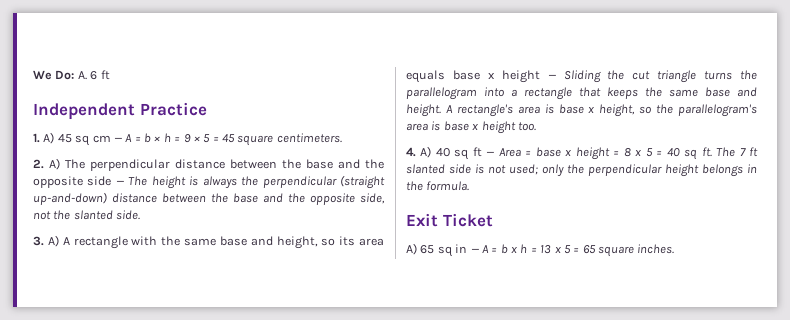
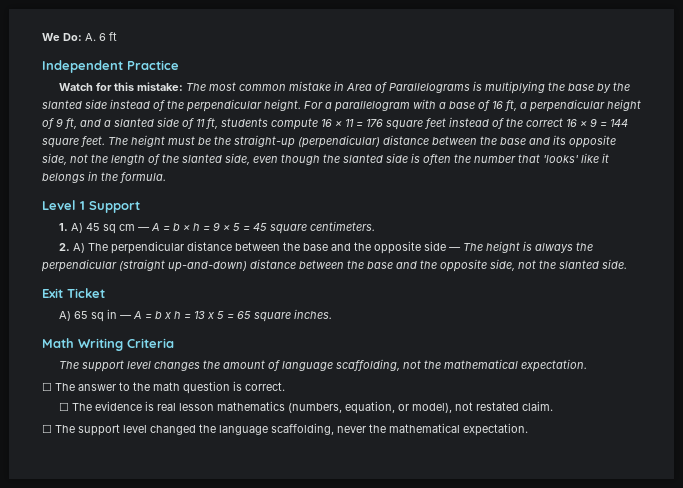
+ Watch for this mistake: The most common mistake in Area of Parallelograms is multiplying the base by the slanted side instead of the perpendicular height. For a parallelogram with a base of 16 ft, a perpendicular height of 9 ft, and a slanted side of 11 ft, students compute 16 × 11 = 176 square feet instead of the correct 16 × 9 = 144 square feet. The height must be the straight-up (perpendicular) distance between the base and its opposite side, not the length of the slanted side, even though the slanted side is often the number that 'looks' like it belongs in the formula.
+ Level 1 Support
- 3. A) A rectangle with the same base and height, so its area equals base x height — Sliding the cut triangle turns the parallelogram into a rectangle that keeps the same base and height. A rectangle's area is base x height, so the parallelogram's area is base x height too.
- 4. A) 40 sq ft — Area = base x height = 8 x 5 = 40 sq ft. The 7 ft slanted side is not used; only the perpendicular height belongs in the formula.
+ Math Writing Criteria
+ The support level changes the amount of language scaffolding, not the mathematical expectation.
+ ☐ The answer to the math question is correct.
+ ☐ The evidence is real lesson mathematics (numbers, equation, or model), not restated claim.
+ ☐ The support level changed the language scaffolding, never the mathematical expectation.

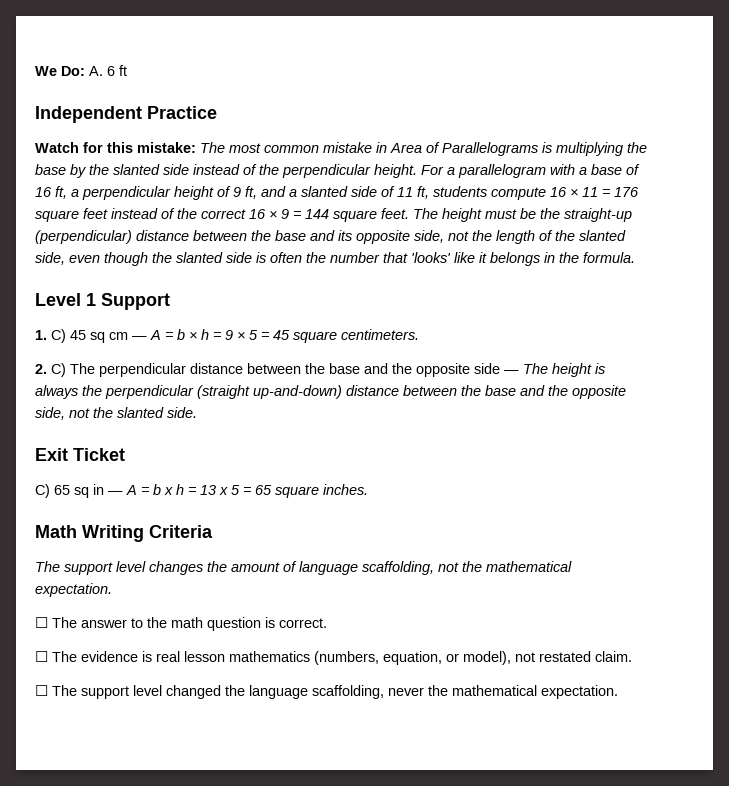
- 1. A) 45 sq cm — A = b × h = 9 × 5 = 45 square centimeters.
+ 1. C) 45 sq cm — A = b × h = 9 × 5 = 45 square centimeters.
- 2. A) The perpendicular distance between the base and the opposite side — The height is always the perpendicular (straight up-and-down) distance between the base and the opposite side, not the slanted side.
+ 2. C) The perpendicular distance between the base and the opposite side — The height is always the perpendicular (straight up-and-down) distance between the base and the opposite side, not the slanted side.
- A) 65 sq in — A = b x h = 13 x 5 = 65 square inches.
+ C) 65 sq in — A = b x h = 13 x 5 = 65 square inches.

